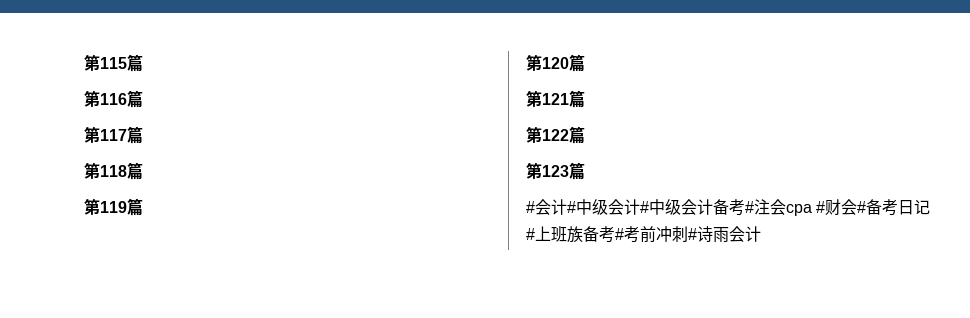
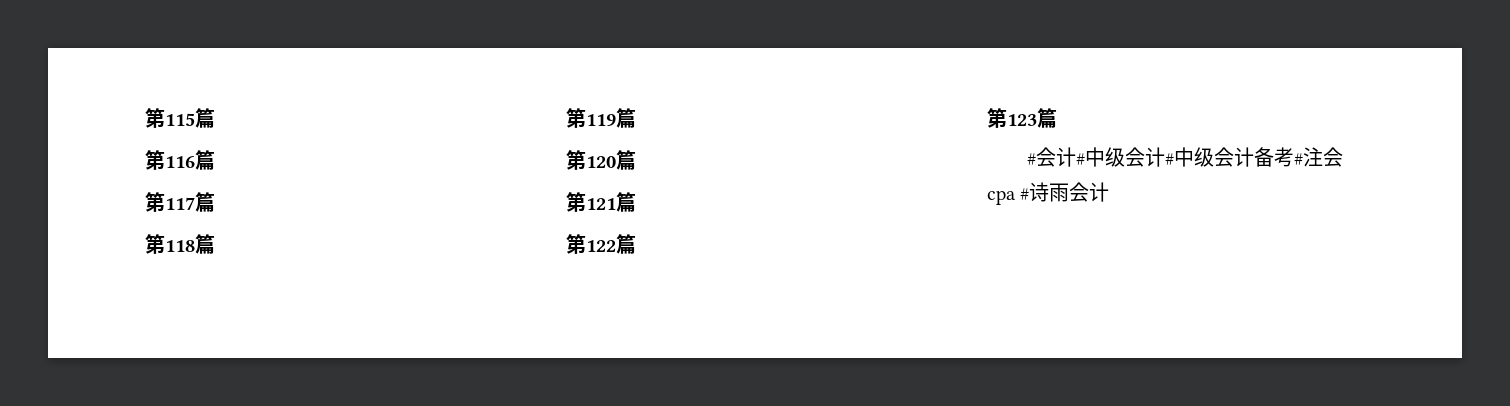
- #会计#中级会计#中级会计备考#注会cpa #财会#备考日记#上班族备考#考前冲刺#诗雨会计
+ #会计#中级会计#中级会计备考#注会cpa #诗雨会计

